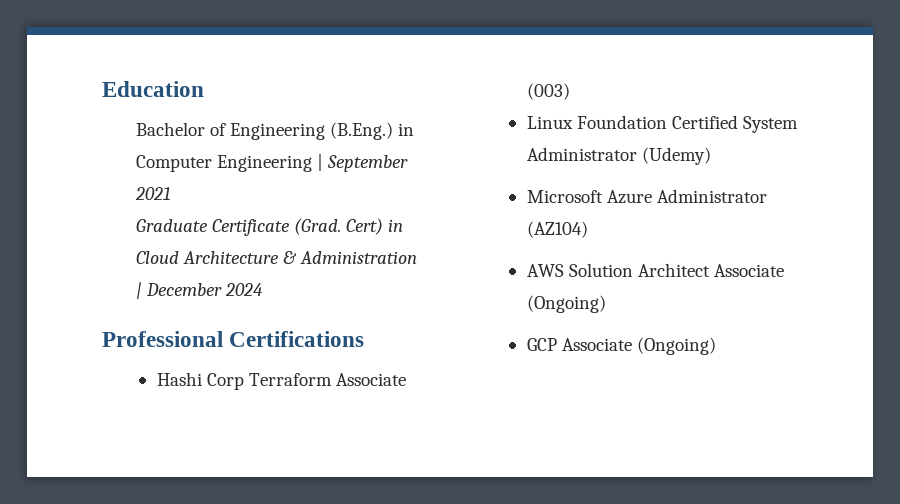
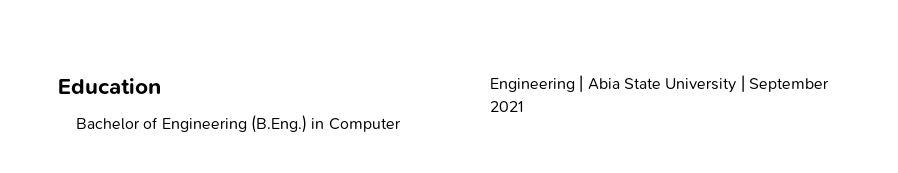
- Bachelor of Engineering (B.Eng.) in Computer Engineering | September 2021
- Graduate Certificate (Grad. Cert) in Cloud Architecture & Administration | December 2024
- Professional Certifications
- Hashi Corp Terraform Associate (003)
- Linux Foundation Certified System Administrator (Udemy)
- Microsoft Azure Administrator (AZ104)
- AWS Solution Architect Associate (Ongoing)
- GCP Associate (Ongoing)
+ Bachelor of Engineering (B.Eng.) in Computer Engineering | Abia State University | September 2021

